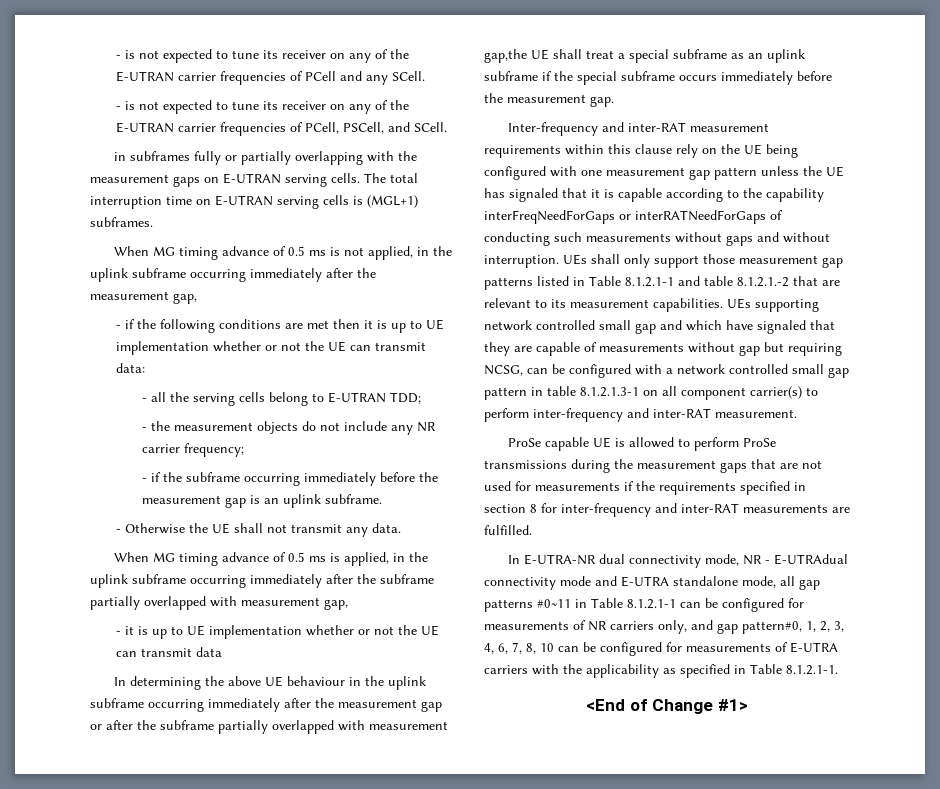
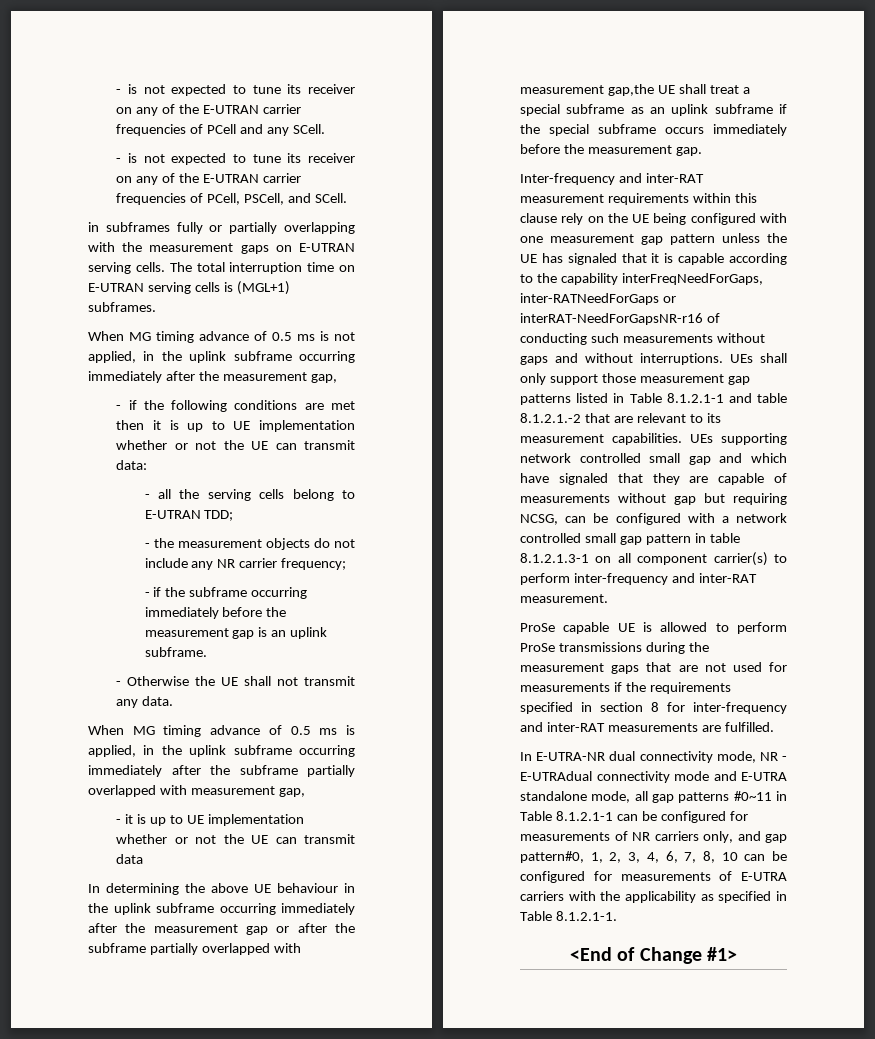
- Inter-frequency and inter-RAT measurement requirements within this clause rely on the UE being configured with one measurement gap pattern unless the UE has signaled that it is capable according to the capability interFreqNeedForGaps or interRATNeedForGaps of conducting such measurements without gaps and without interruption.
+ Inter-frequency and inter-RAT measurement requirements within this clause rely on the UE being configured with one measurement gap pattern unless the UE has signaled that it is capable according to the capability interFreqNeedForGaps, inter-RATNeedForGaps or interRAT-NeedForGapsNR-r16 of conducting such measurements without gaps and without interruptions.

